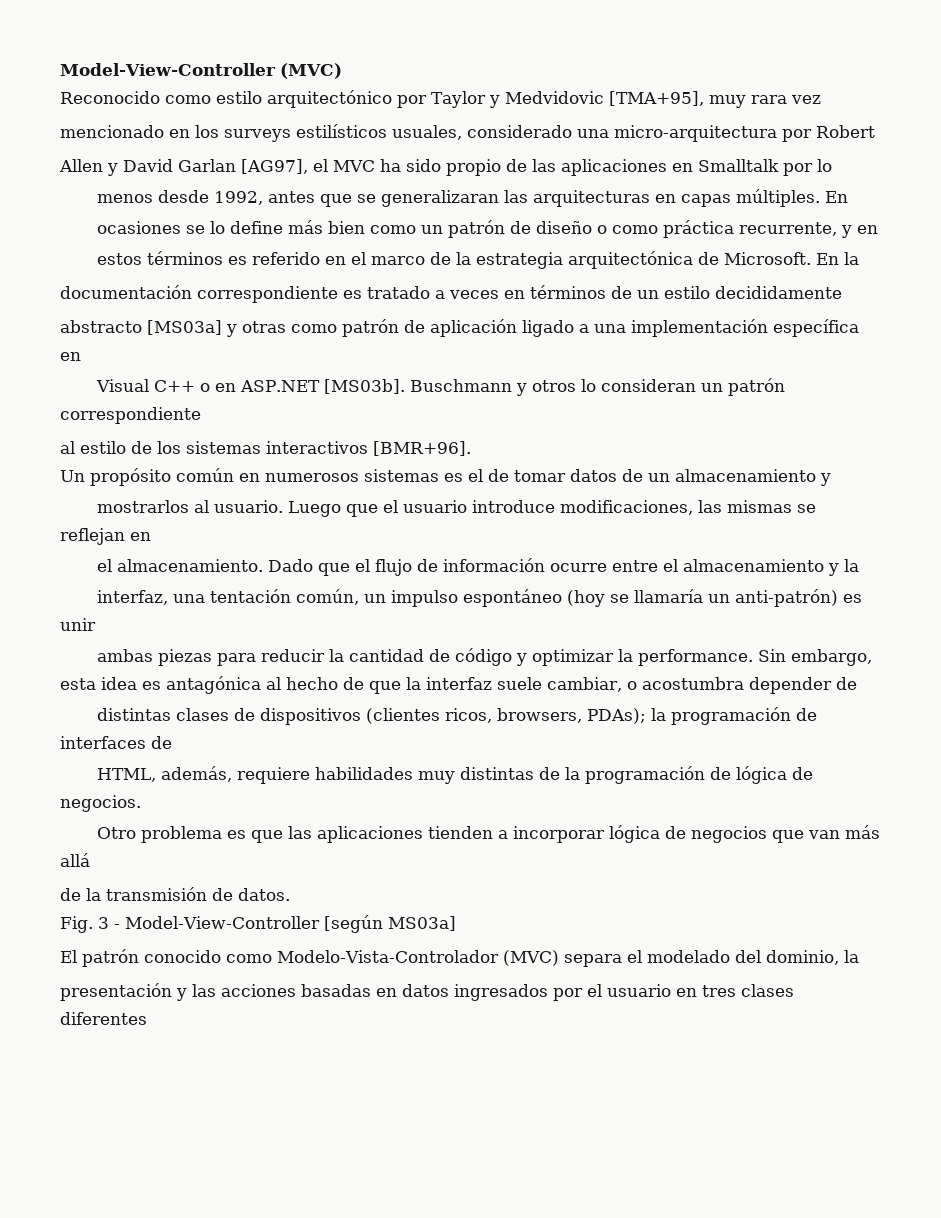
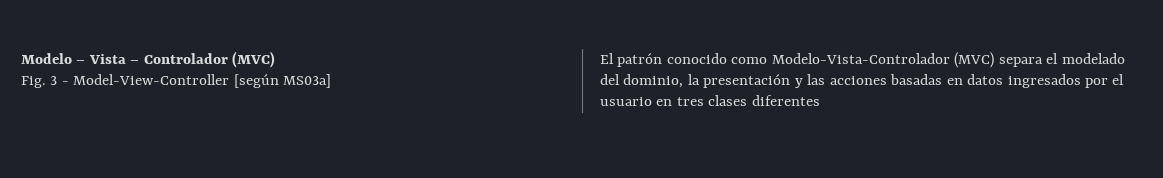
- Model-View-Controller (MVC)
- Reconocido como estilo arquitectónico por Taylor y Medvidovic [TMA+95], muy rara vez
- mencionado en los surveys estilísticos usuales, considerado una micro-arquitectura por Robert
- Allen y David Garlan [AG97], el MVC ha sido propio de las aplicaciones en Smalltalk por lo
- menos desde 1992, antes que se generalizaran las arquitecturas en capas múltiples. En
- ocasiones se lo define más bien como un patrón de diseño o como práctica recurrente, y en
- estos términos es referido en el marco de la estrategia arquitectónica de Microsoft. En la
- documentación correspondiente es tratado a veces en términos de un estilo decididamente
- abstracto [MS03a] y otras como patrón de aplicación ligado a una implementación específica en
- Visual C++ o en ASP.NET [MS03b]. Buschmann y otros lo consideran un patrón correspondiente
- al estilo de los sistemas interactivos [BMR+96].
- Un propósito común en numerosos sistemas es el de tomar datos de un almacenamiento y
- mostrarlos al usuario. Luego que el usuario introduce modificaciones, las mismas se reflejan en
- el almacenamiento. Dado que el flujo de información ocurre entre el almacenamiento y la
- interfaz, una tentación común, un impulso espontáneo (hoy se llamaría un anti-patrón) es unir
- ambas piezas para reducir la cantidad de código y optimizar la performance. Sin embargo, esta idea es antagónica al hecho de que la interfaz suele cambiar, o acostumbra depender de
- distintas clases de dispositivos (clientes ricos, browsers, PDAs); la programación de interfaces de
- HTML, además, requiere habilidades muy distintas de la programación de lógica de negocios.
- Otro problema es que las aplicaciones tienden a incorporar lógica de negocios que van más allá
- de la transmisión de datos.
+ Modelo – Vista – Controlador (MVC)
- El patrón conocido como Modelo-Vista-Controlador (MVC) separa el modelado del dominio, la
- presentación y las acciones basadas en datos ingresados por el usuario en tres clases diferentes
+ El patrón conocido como Modelo-Vista-Controlador (MVC) separa el modelado del dominio, la presentación y las acciones basadas en datos ingresados por el usuario en tres clases diferentes

